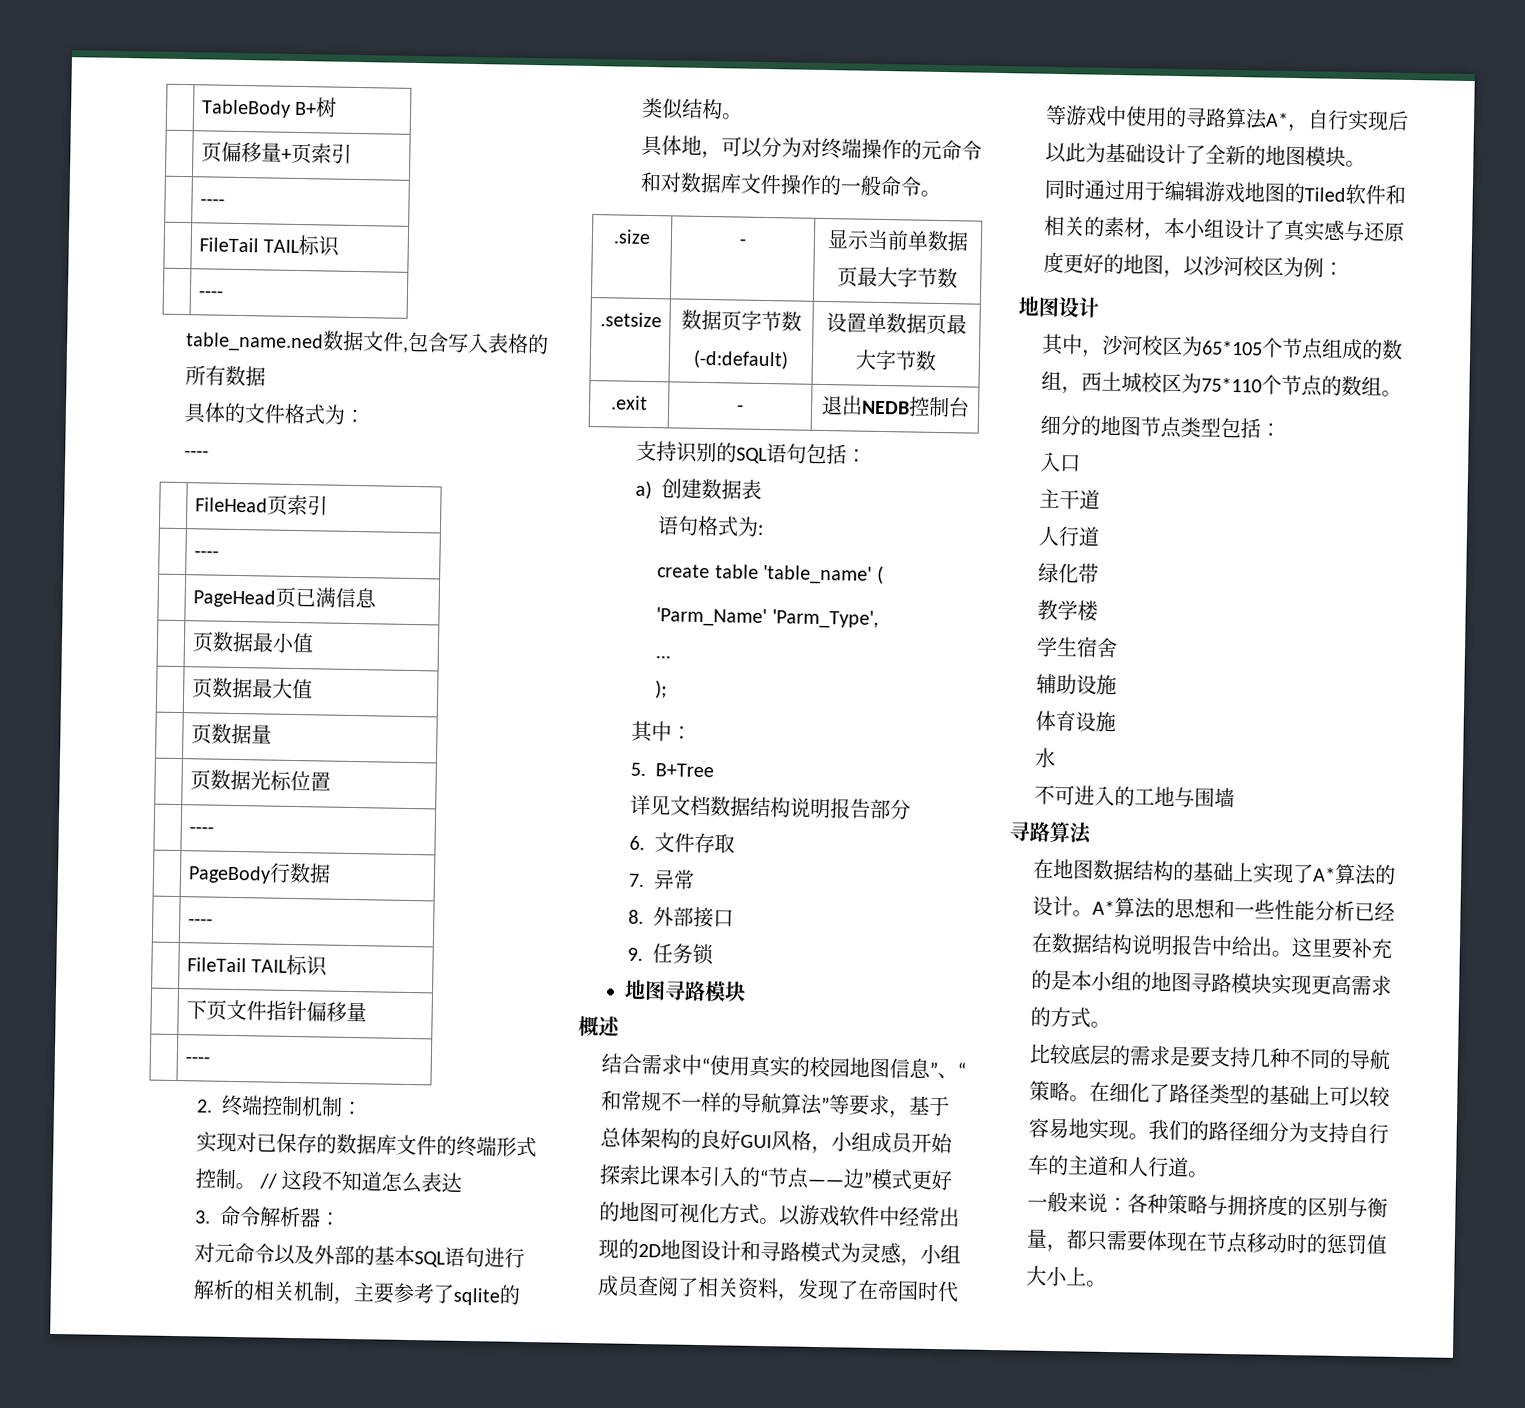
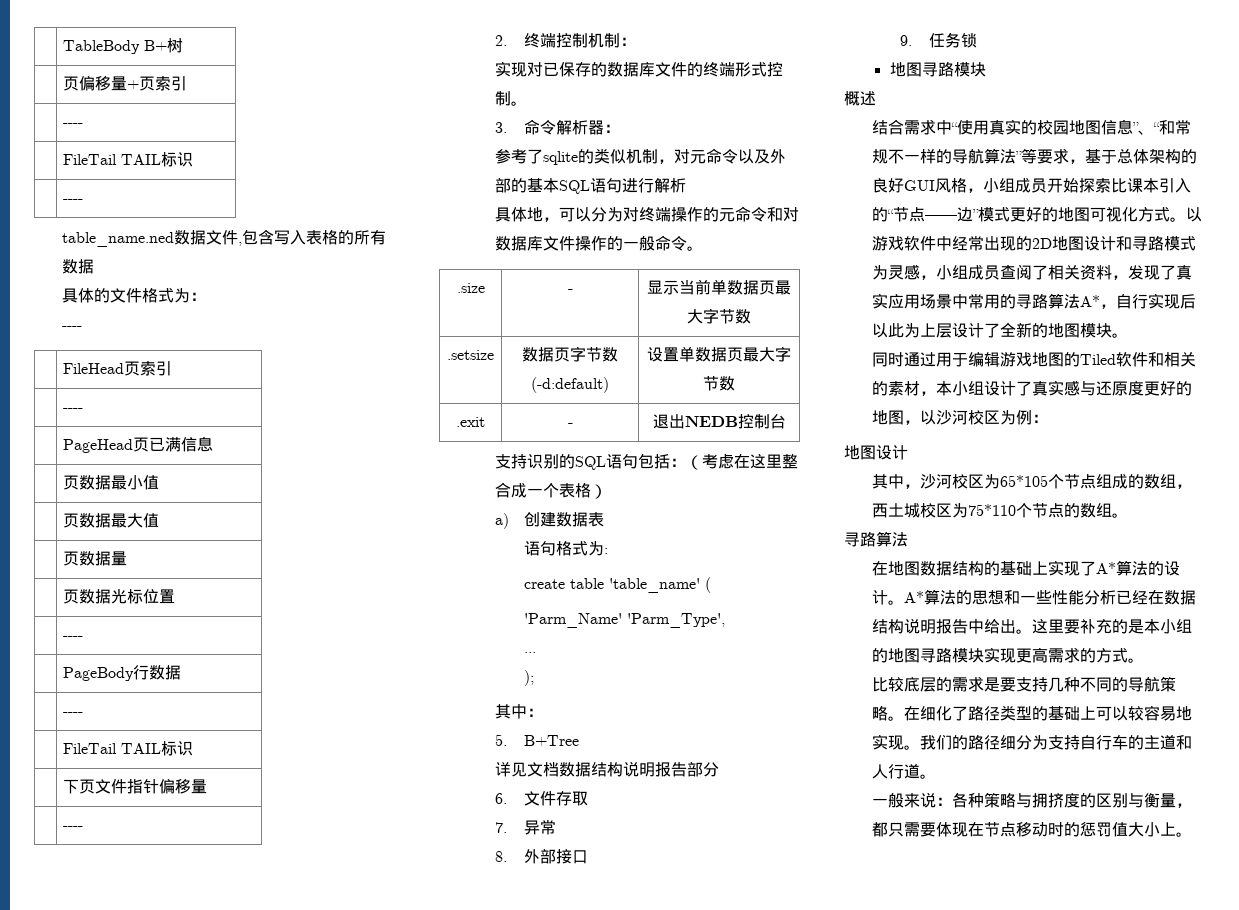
- // 这段不知道怎么表达
- 对元命令以及外部的基本SQL语句进行解析的相关机制，主要参考了sqlite的类似结构。
+ 参考了sqlite的类似机制，对元命令以及外部的基本SQL语句进行解析
- 支持识别的SQL语句包括：
+ 支持识别的SQL语句包括：（考虑在这里整合成一个表格）
- 以游戏软件中经常出现的2D地图设计和寻路模式为灵感，小组成员查阅了相关资料，发现了在帝国时代等游戏中使用的寻路算法A*，自行实现后以此为基础设计了全新的地图模块。
+ 以游戏软件中经常出现的2D地图设计和寻路模式为灵感，小组成员查阅了相关资料，发现了真实应用场景中常用的寻路算法A*，自行实现后以此为上层设计了全新的地图模块。
- 细分的地图节点类型包括：
- 入口
- 主干道
- 人行道
- 绿化带
- 教学楼
- 学生宿舍
- 辅助设施
- 体育设施
- 水
- 不可进入的工地与围墙

